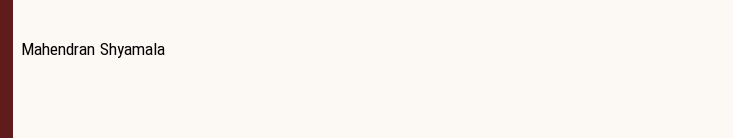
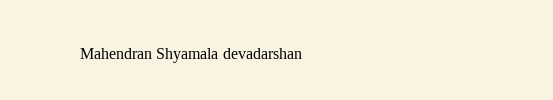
- Mahendran Shyamala
+ Mahendran Shyamala devadarshan

